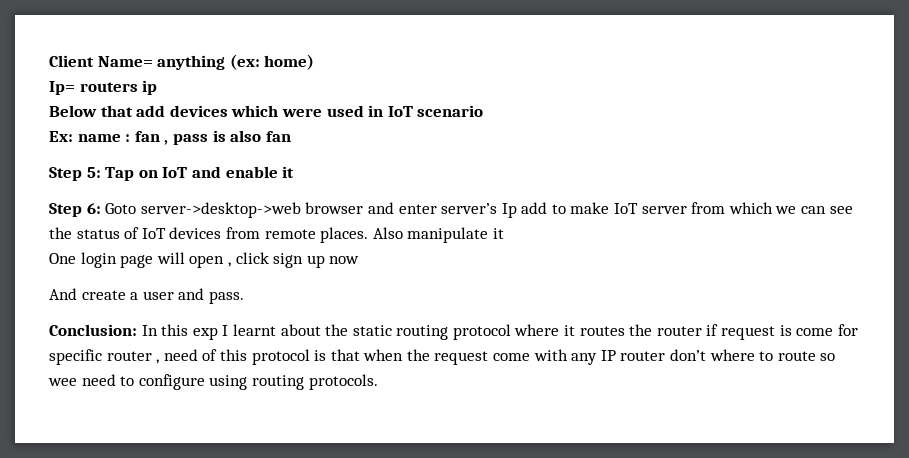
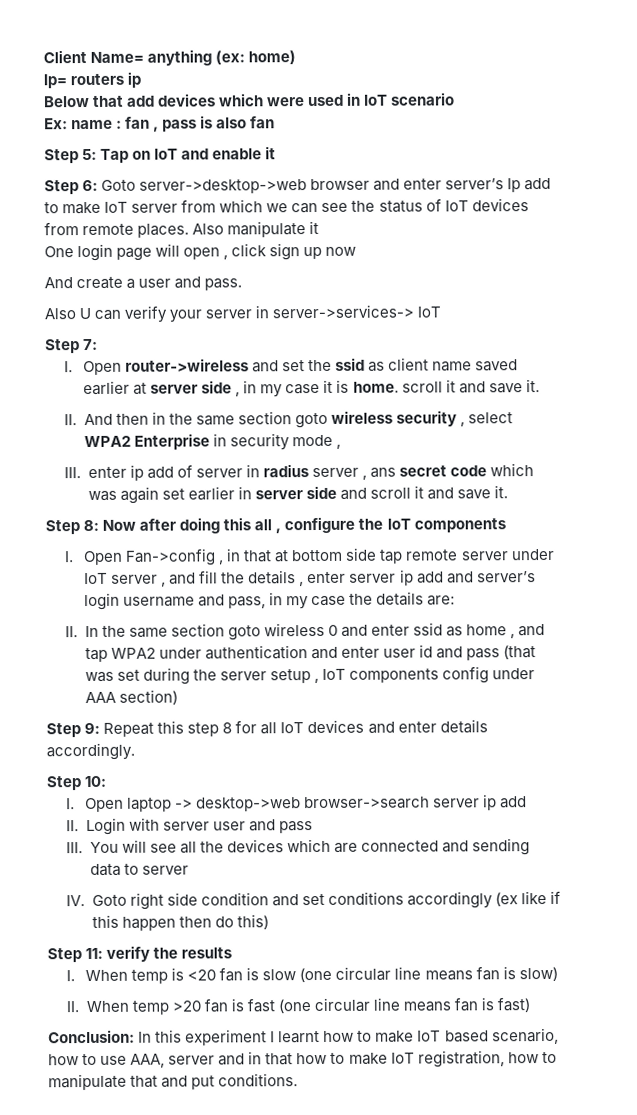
+ Also U can verify your server in server->services-> IoT
+ Step 7:
+ I. Open router->wireless and set the ssid as client name saved earlier at server side , in my case it is home. scroll it and save it.
+ II. And then in the same section goto wireless security , select WPA2 Enterprise in security mode ,
+ III. enter ip add of server in radius server , ans secret code which was again set earlier in server side and scroll it and save it.
+ Step 8: Now after doing this all , configure the IoT components
+ I. Open Fan->config , in that at bottom side tap remote server under IoT server , and fill the details , enter server ip add and server’s login username and pass, in my case the details are:
+ II. In the same section goto wireless 0 and enter ssid as home , and tap WPA2 under authentication and enter user id and pass (that was set during the server setup , IoT components config under AAA section)
+ Step 9: Repeat this step 8 for all IoT devices and enter details accordingly.
+ Step 10:
+ I. Open laptop -> desktop->web browser->search server ip add
+ II. Login with server user and pass
+ III. You will see all the devices which are connected and sending data to server
+ IV. Goto right side condition and set conditions accordingly (ex like if this happen then do this)
+ Step 11: verify the results
+ I. When temp is <20 fan is slow (one circular line means fan is slow)
+ II. When temp >20 fan is fast (one circular line means fan is fast)
- Conclusion: In this exp I learnt about the static routing protocol where it routes the router if request is come for specific router , need of this protocol is that when the request come with any IP router don’t where to route so wee need to configure using routing protocols.
+ Conclusion: In this experiment I learnt how to make IoT based scenario, how to use AAA, server and in that how to make IoT registration, how to manipulate that and put conditions.

